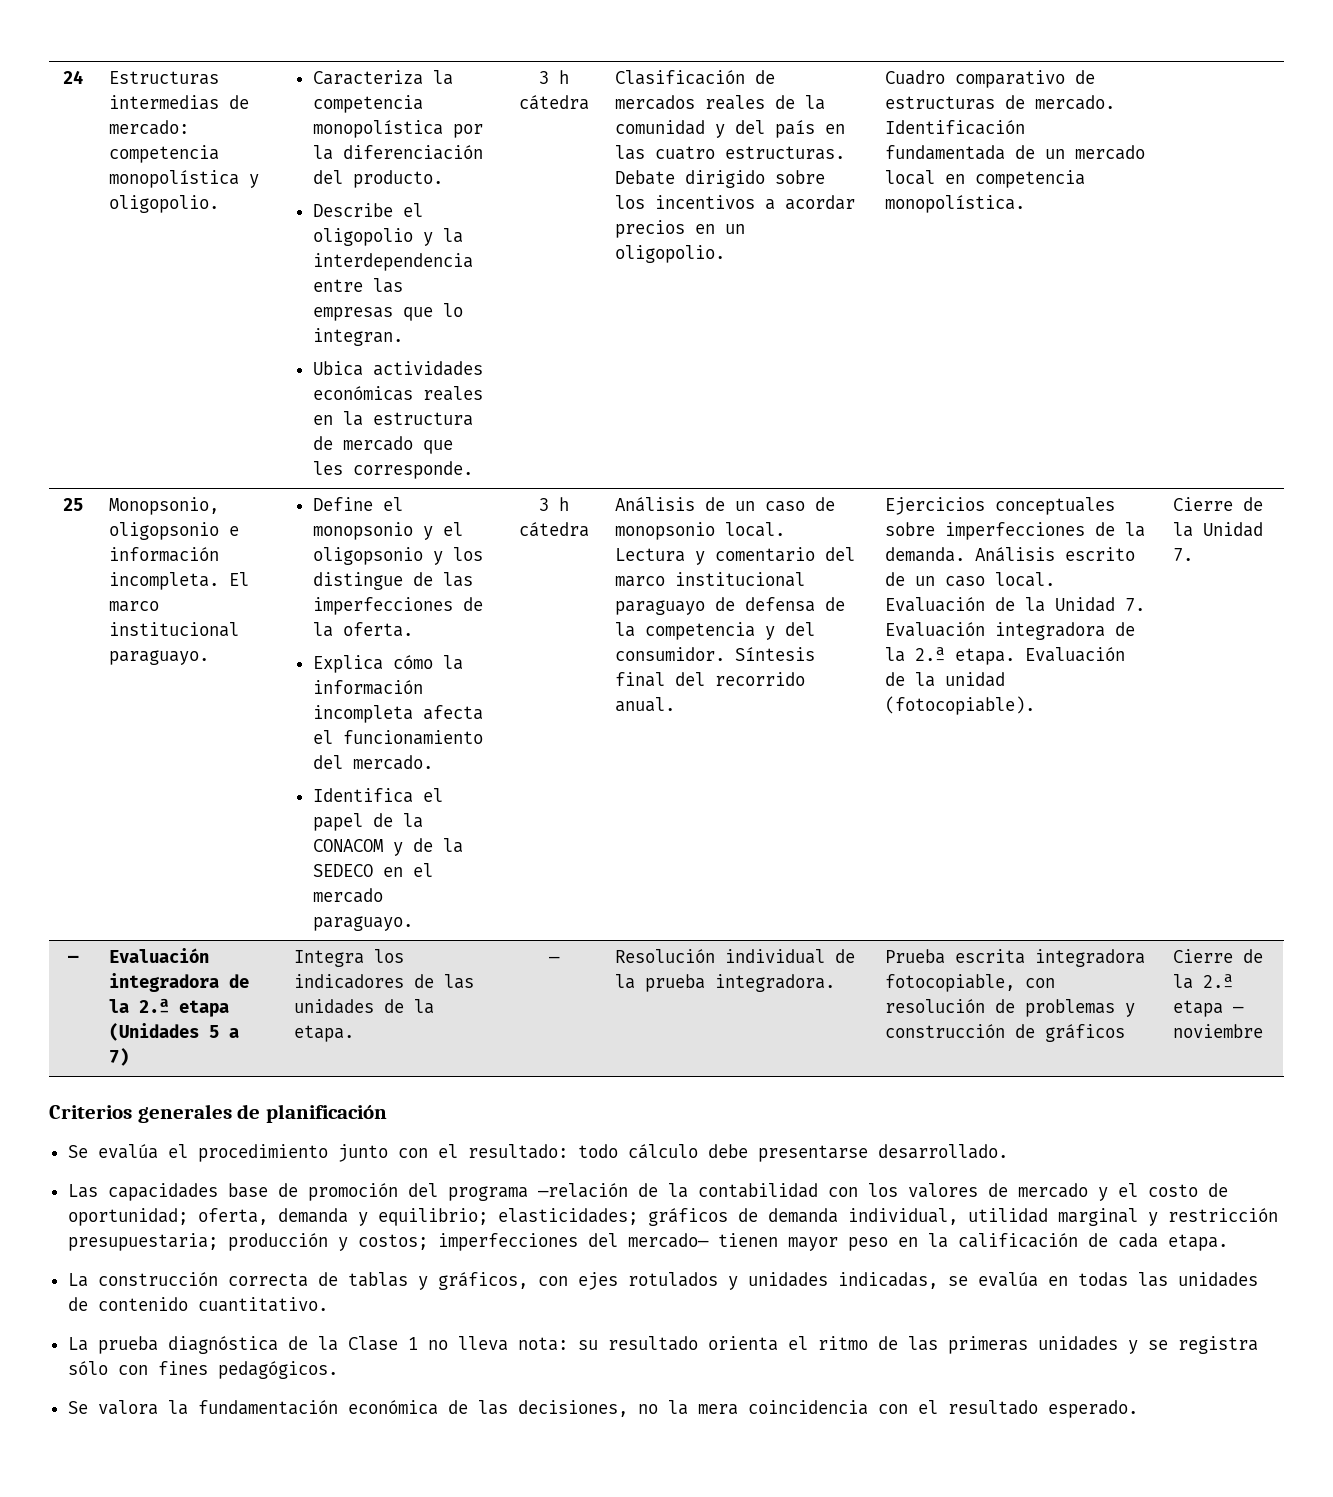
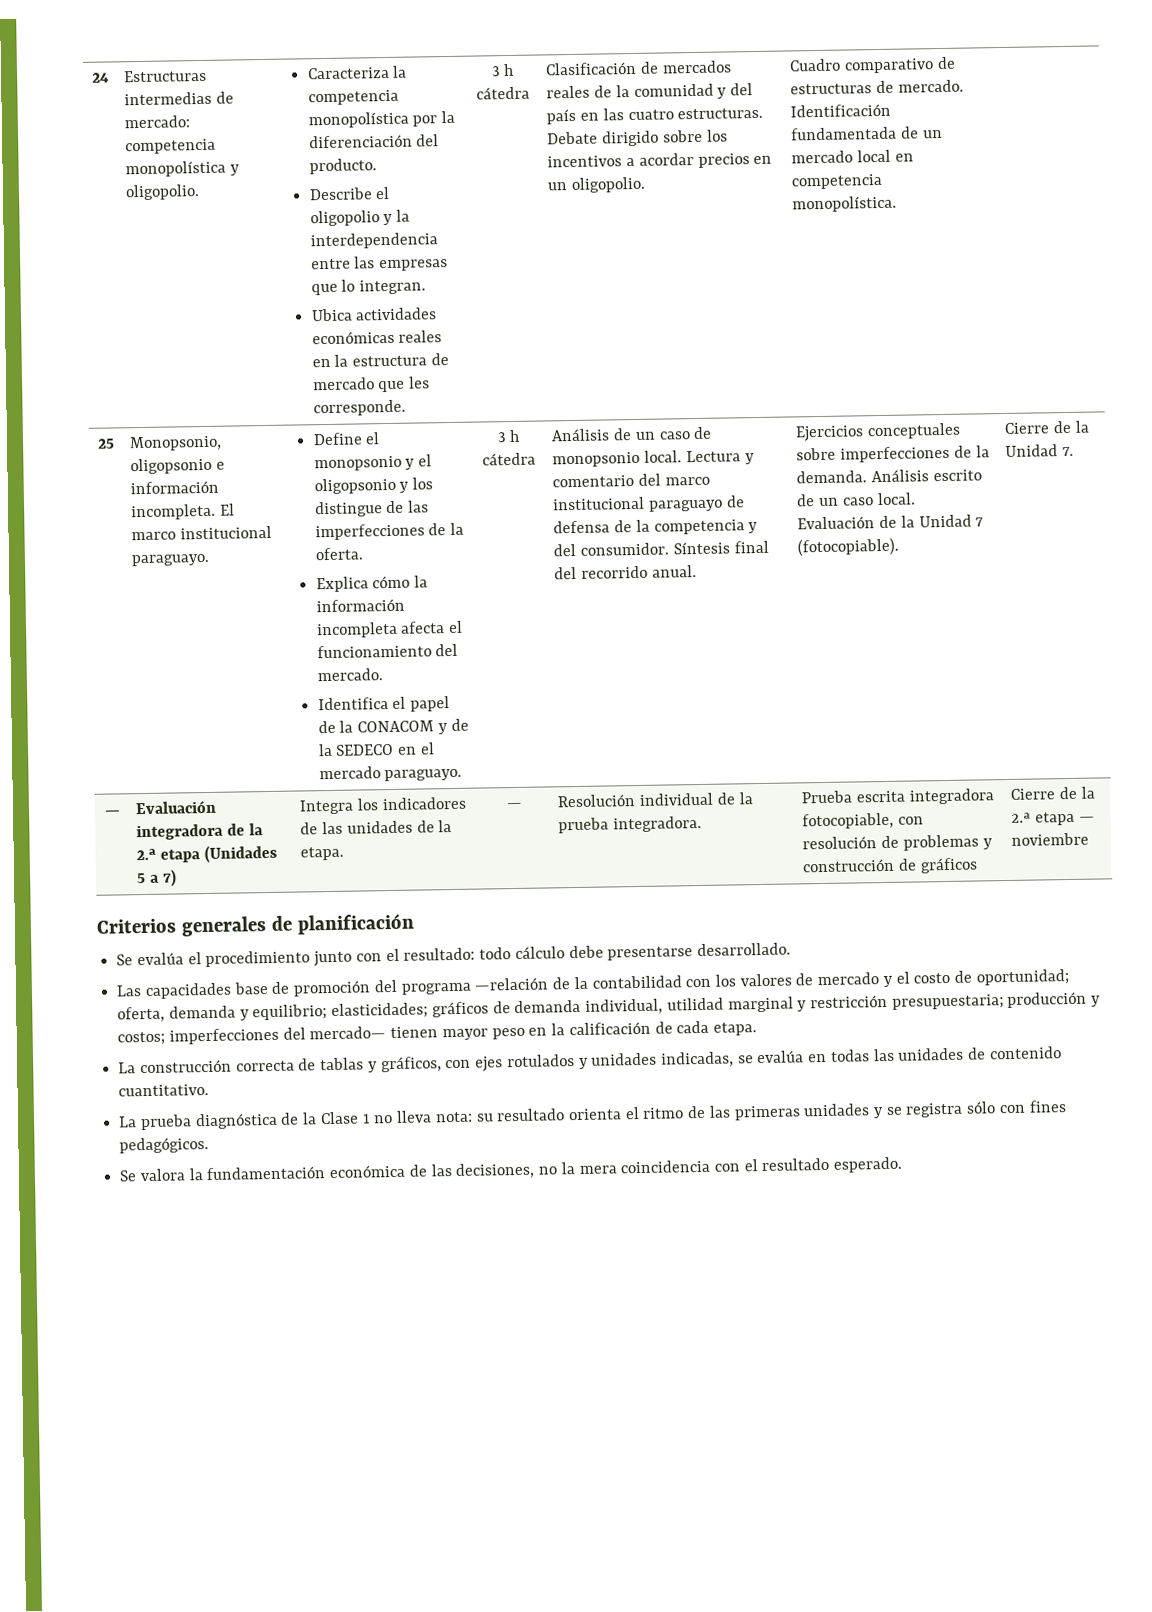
- Evaluación de la Unidad 7. Evaluación integradora de la 2.ª etapa. Evaluación de la unidad (fotocopiable).
+ Evaluación de la Unidad 7 (fotocopiable).

